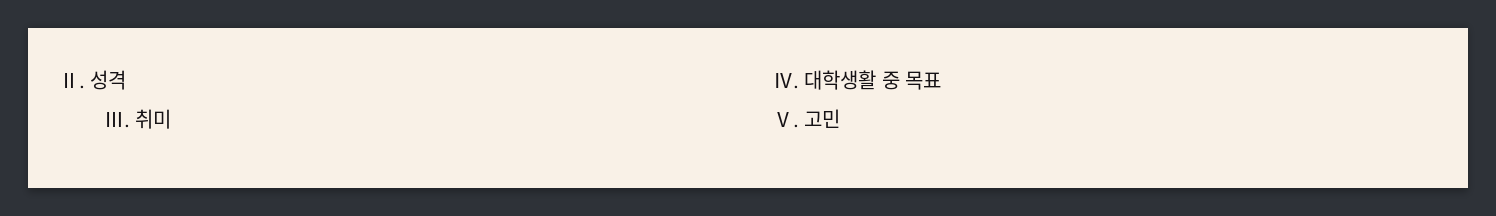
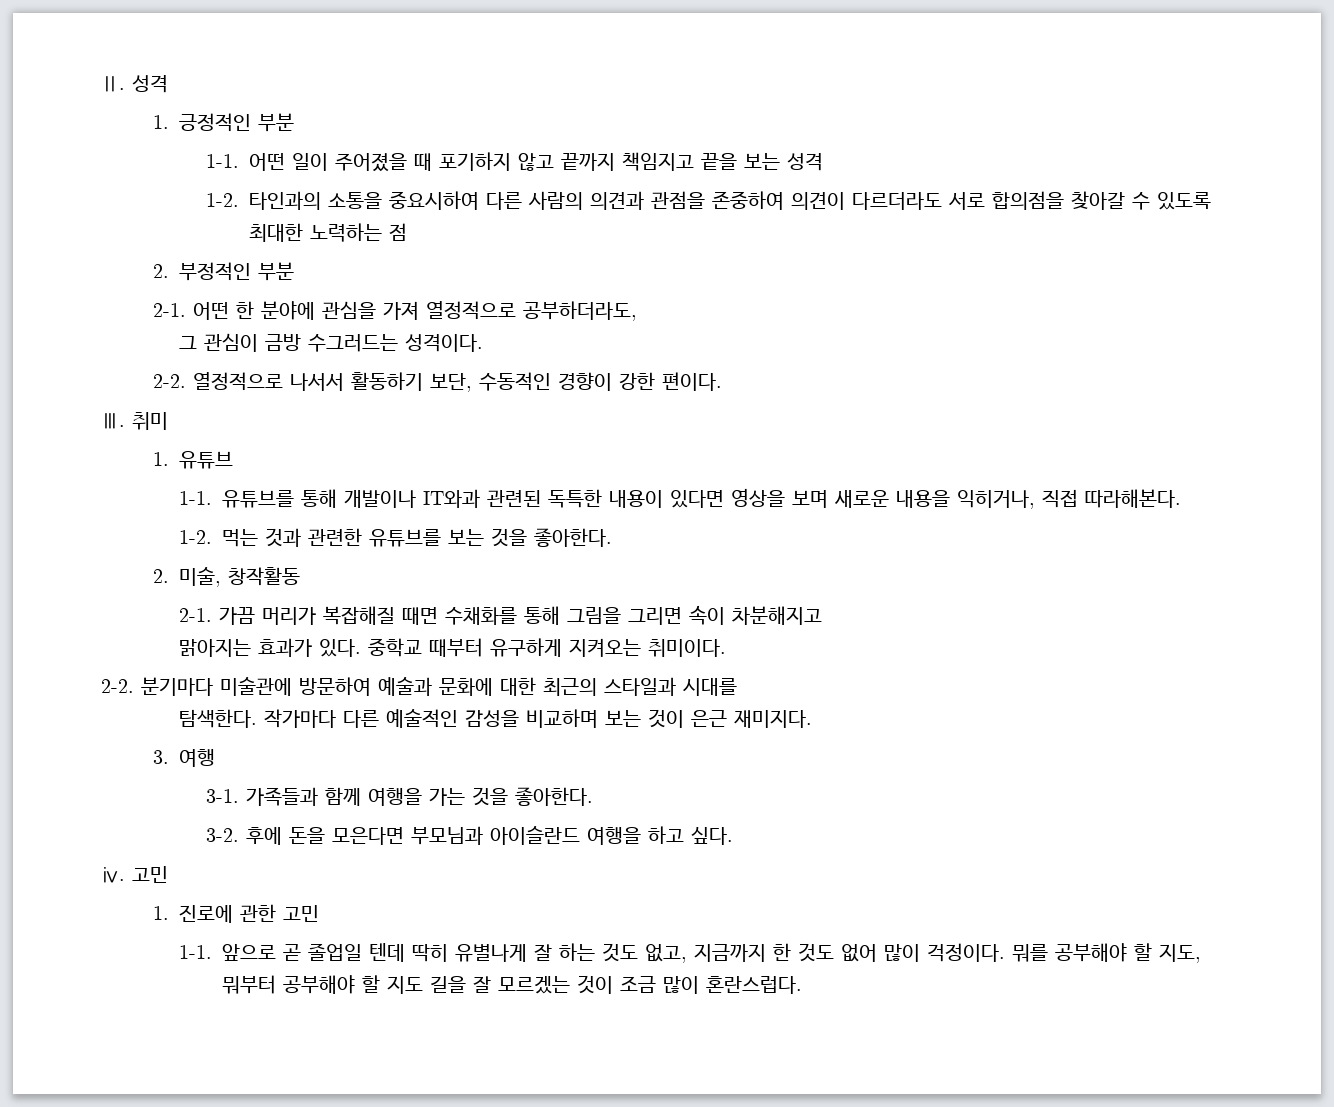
+ 1. 긍정적인 부분
+ 1-1. 어떤 일이 주어졌을 때 포기하지 않고 끝까지 책임지고 끝을 보는 성격
+ 1-2. 타인과의 소통을 중요시하여 다른 사람의 의견과 관점을 존중하여 의견이 다르더라도 서로 합의점을 찾아갈 수 있도록 최대한 노력하는 점
+ 2. 부정적인 부분
+ 2-1. 어떤 한 분야에 관심을 가져 열정적으로 공부하더라도,
+ 그 관심이 금방 수그러드는 성격이다.
+ 2-2. 열정적으로 나서서 활동하기 보단, 수동적인 경향이 강한 편이다.
  Ⅲ. 취미
- Ⅳ. 대학생활 중 목표
- Ⅴ. 고민
+ 1. 유튜브
+ 1-1. 유튜브를 통해 개발이나 IT와과 관련된 독특한 내용이 있다면 영상을 보며 새로운 내용을 익히거나, 직접 따라해본다.
+ 1-2. 먹는 것과 관련한 유튜브를 보는 것을 좋아한다.
+ 2. 미술, 창작활동
+ 2-1. 가끔 머리가 복잡해질 때면 수채화를 통해 그림을 그리면 속이 차분해지고
+ 맑아지는 효과가 있다. 중학교 때부터 유구하게 지켜오는 취미이다.
+ 2-2. 분기마다 미술관에 방문하여 예술과 문화에 대한 최근의 스타일과 시대를
+ 탐색한다. 작가마다 다른 예술적인 감성을 비교하며 보는 것이 은근 재미지다.
+ 3. 여행
+ 3-1. 가족들과 함께 여행을 가는 것을 좋아한다.
+ 3-2. 후에 돈을 모은다면 부모님과 아이슬란드 여행을 하고 싶다.
+ ⅳ. 고민
+ 1. 진로에 관한 고민
+ 1-1. 앞으로 곧 졸업일 텐데 딱히 유별나게 잘 하는 것도 없고, 지금까지 한 것도 없어 많이 걱정이다. 뭐를 공부해야 할 지도, 뭐부터 공부해야 할 지도 길을 잘 모르겠는 것이 조금 많이 혼란스럽다.

